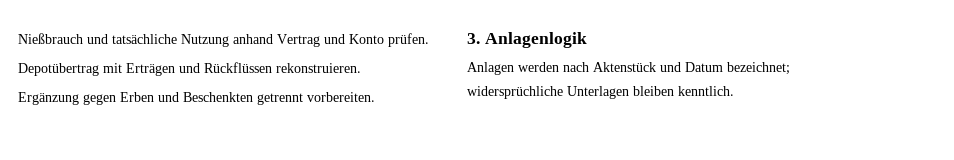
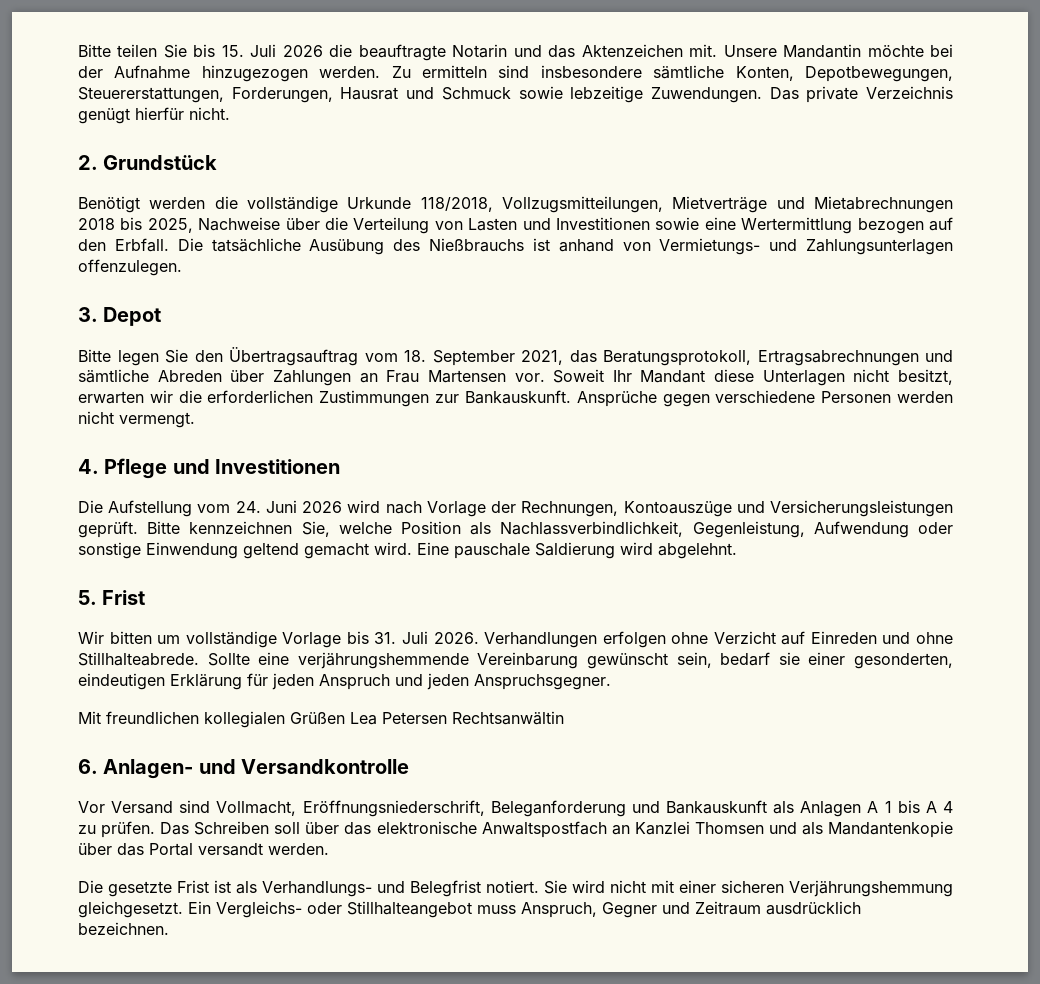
- Nießbrauch und tatsächliche Nutzung anhand Vertrag und Konto prüfen.
- Depotübertrag mit Erträgen und Rückflüssen rekonstruieren.
- Ergänzung gegen Erben und Beschenkten getrennt vorbereiten.
- 3. Anlagenlogik
- Anlagen werden nach Aktenstück und Datum bezeichnet; widersprüchliche Unterlagen bleiben kenntlich.
+ Bitte teilen Sie bis 15. Juli 2026 die beauftragte Notarin und das Aktenzeichen mit. Unsere Mandantin möchte bei der Aufnahme hinzugezogen werden. Zu ermitteln sind insbesondere sämtliche Konten, Depotbewegungen, Steuererstattungen, Forderungen, Hausrat und Schmuck sowie lebzeitige Zuwendungen. Das private Verzeichnis genügt hierfür nicht.
+ 2. Grundstück
+ Benötigt werden die vollständige Urkunde 118/2018, Vollzugsmitteilungen, Mietverträge und Mietabrechnungen 2018 bis 2025, Nachweise über die Verteilung von Lasten und Investitionen sowie eine Wertermittlung bezogen auf den Erbfall. Die tatsächliche Ausübung des Nießbrauchs ist anhand von Vermietungs- und Zahlungsunterlagen offenzulegen.
+ 3. Depot
+ Bitte legen Sie den Übertragsauftrag vom 18. September 2021, das Beratungsprotokoll, Ertragsabrechnungen und sämtliche Abreden über Zahlungen an Frau Martensen vor. Soweit Ihr Mandant diese Unterlagen nicht besitzt, erwarten wir die erforderlichen Zustimmungen zur Bankauskunft. Ansprüche gegen verschiedene Personen werden nicht vermengt.
+ 4. Pflege und Investitionen
+ Die Aufstellung vom 24. Juni 2026 wird nach Vorlage der Rechnungen, Kontoauszüge und Versicherungsleistungen geprüft. Bitte kennzeichnen Sie, welche Position als Nachlassverbindlichkeit, Gegenleistung, Aufwendung oder sonstige Einwendung geltend gemacht wird. Eine pauschale Saldierung wird abgelehnt.
+ 5. Frist
+ Wir bitten um vollständige Vorlage bis 31. Juli 2026. Verhandlungen erfolgen ohne Verzicht auf Einreden und ohne Stillhalteabrede. Sollte eine verjährungshemmende Vereinbarung gewünscht sein, bedarf sie einer gesonderten, eindeutigen Erklärung für jeden Anspruch und jeden Anspruchsgegner.
+ Mit freundlichen kollegialen Grüßen Lea Petersen Rechtsanwältin
+ 6. Anlagen- und Versandkontrolle
+ Vor Versand sind Vollmacht, Eröffnungsniederschrift, Beleganforderung und Bankauskunft als Anlagen A 1 bis A 4 zu prüfen. Das Schreiben soll über das elektronische Anwaltspostfach an Kanzlei Thomsen und als Mandantenkopie über das Portal versandt werden.
+ Die gesetzte Frist ist als Verhandlungs- und Belegfrist notiert. Sie wird nicht mit einer sicheren Verjährungshemmung gleichgesetzt. Ein Vergleichs- oder Stillhalteangebot muss Anspruch, Gegner und Zeitraum ausdrücklich bezeichnen.

